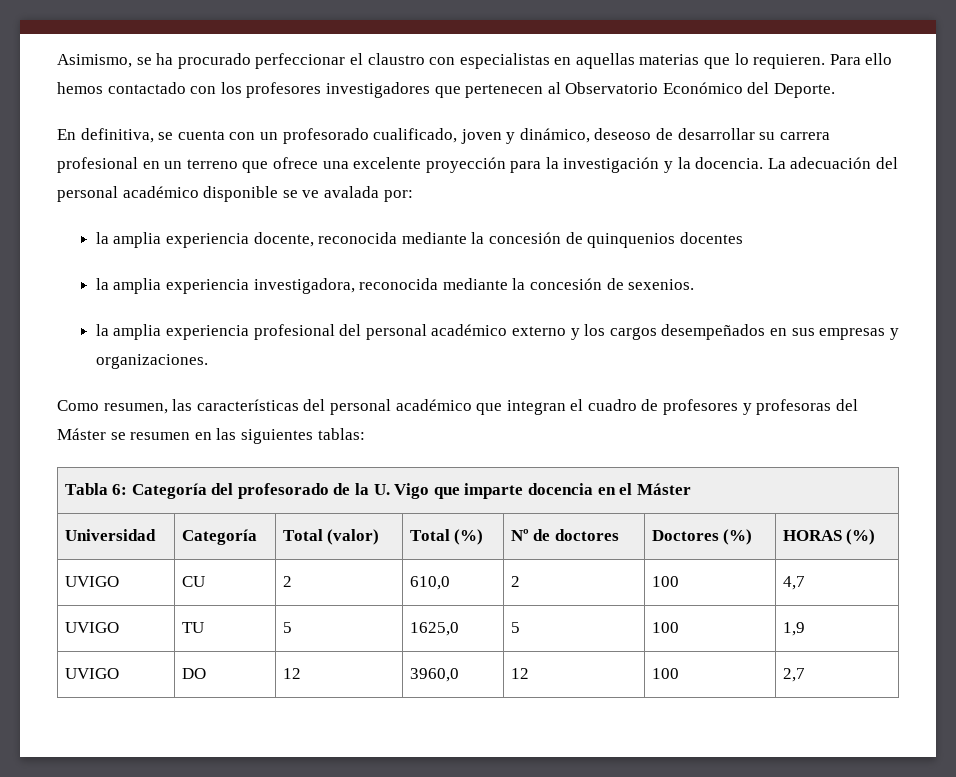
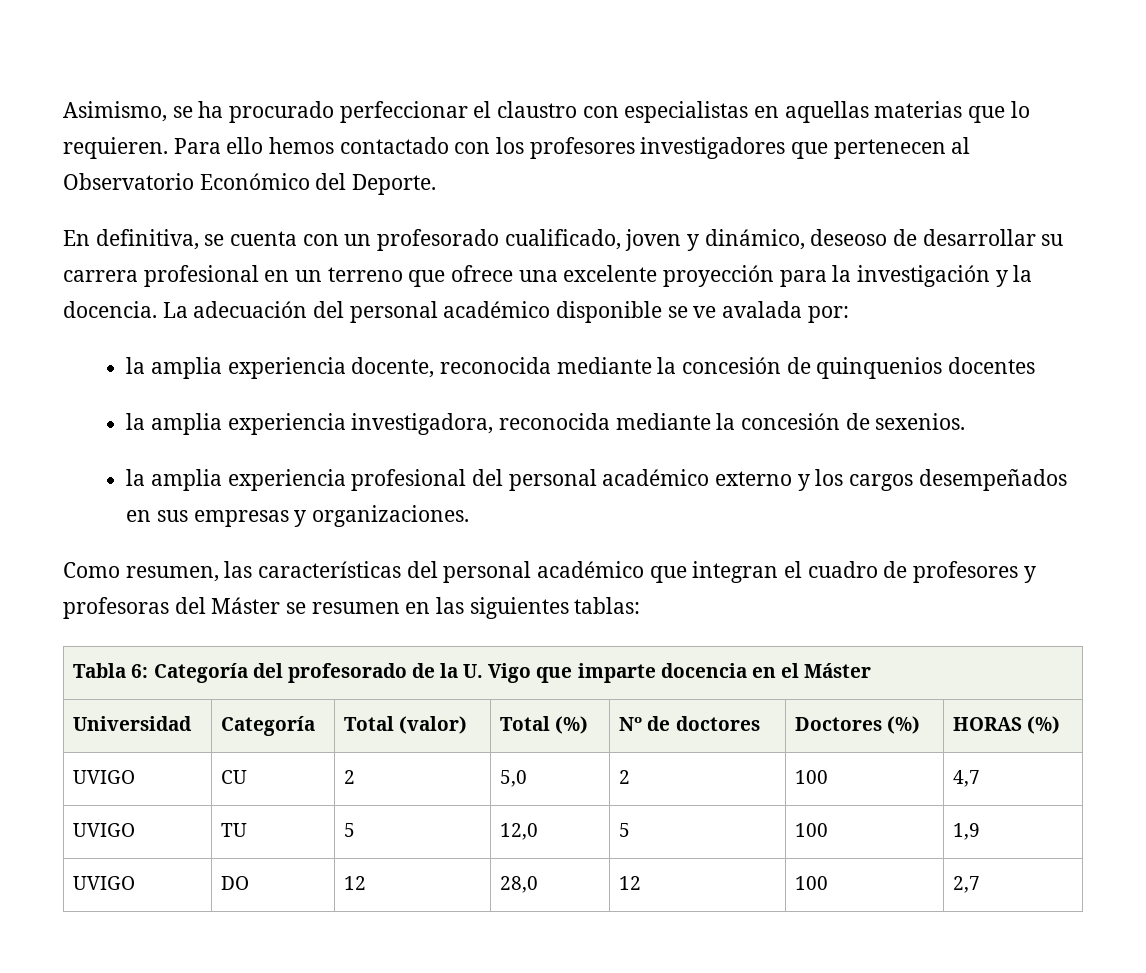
- UVIGO | CU | 2 | 610,0 | 2 | 100 | 4,7
+ UVIGO | CU | 2 | 5,0 | 2 | 100 | 4,7
- UVIGO | TU | 5 | 1625,0 | 5 | 100 | 1,9
+ UVIGO | TU | 5 | 12,0 | 5 | 100 | 1,9
- UVIGO | DO | 12 | 3960,0 | 12 | 100 | 2,7
+ UVIGO | DO | 12 | 28,0 | 12 | 100 | 2,7

